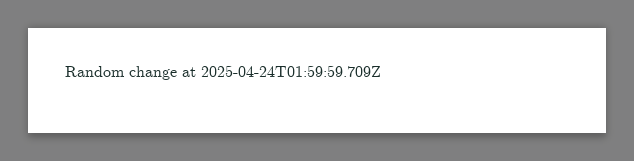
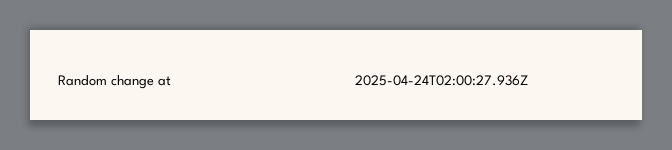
- Random change at 2025-04-24T01:59:59.709Z
+ Random change at 2025-04-24T02:00:27.936Z

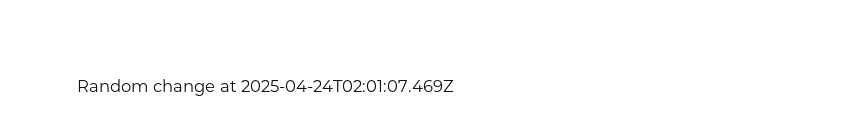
- Random change at 2025-04-24T02:00:27.936Z
+ Random change at 2025-04-24T02:01:07.469Z

